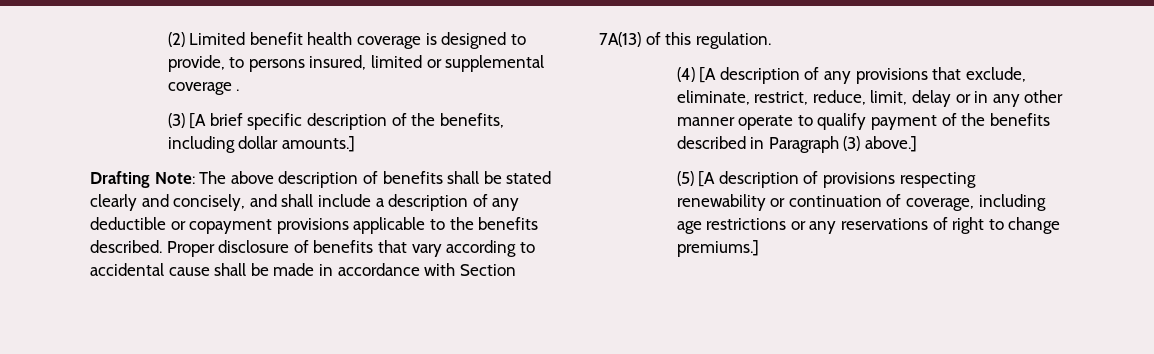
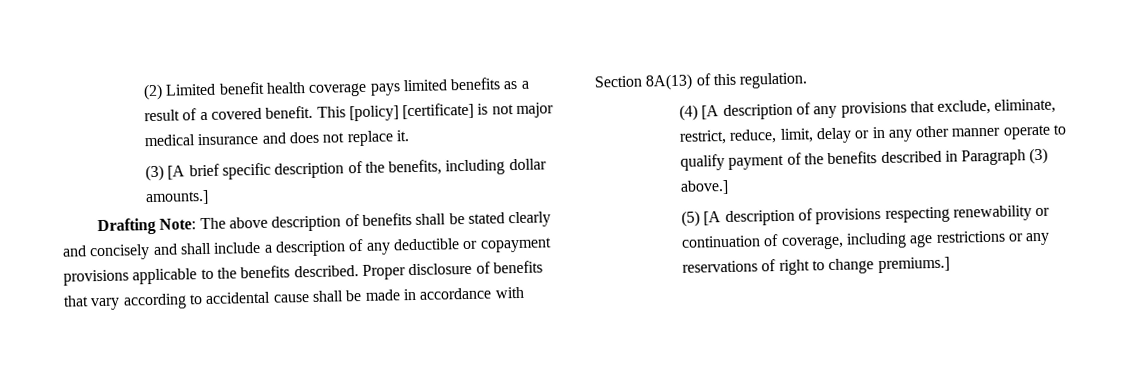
- (2) Limited benefit health coverage is designed to provide, to persons insured, limited or supplemental coverage .
+ (2) Limited benefit health coverage pays limited benefits as a result of a covered benefit. This [policy] [certificate] is not major medical insurance and does not replace it.
- Drafting Note: The above description of benefits shall be stated clearly and concisely, and shall include a description of any deductible or copayment provisions applicable to the benefits described.
+ Drafting Note: The above description of benefits shall be stated clearly and concisely and shall include a description of any deductible or copayment provisions applicable to the benefits described.
- Proper disclosure of benefits that vary according to accidental cause shall be made in accordance with Section 7A(13) of this regulation.
+ Proper disclosure of benefits that vary according to accidental cause shall be made in accordance with Section 8A(13) of this regulation.

